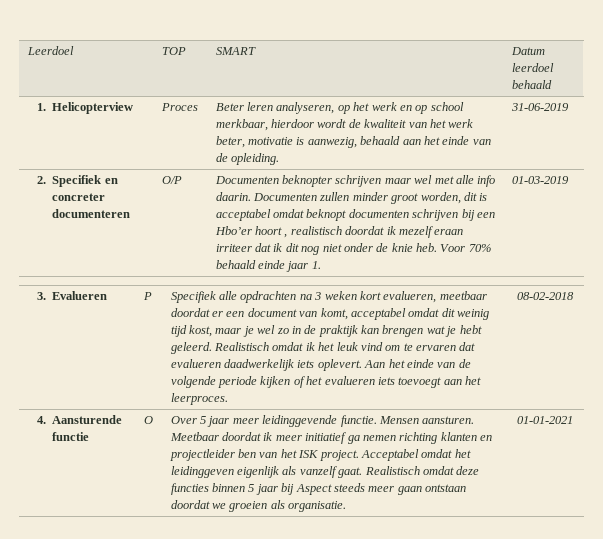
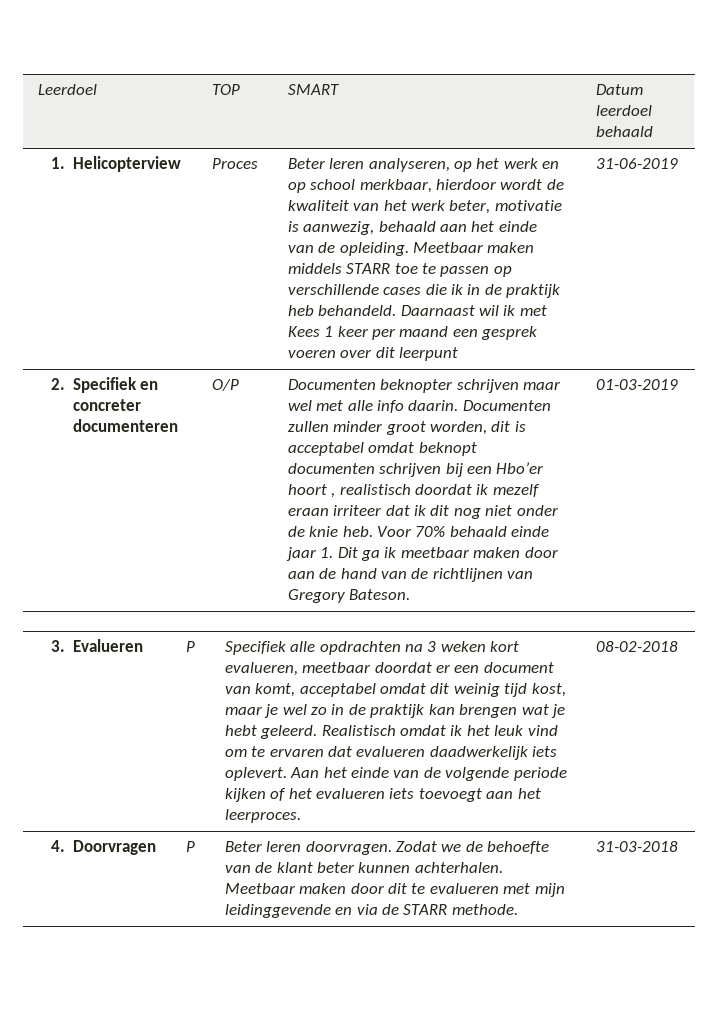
+ Meetbaar maken middels STARR toe te passen op verschillende cases die ik in de praktijk heb behandeld. Daarnaast wil ik met Kees 1 keer per maand een gesprek voeren over dit leerpunt
- Voor 70% behaald einde jaar 1.
+ Voor 70% behaald einde jaar 1. Dit ga ik meetbaar maken door aan de hand van de richtlijnen van Gregory Bateson.
- 4. Aansturende functie | O | Over 5 jaar meer leidinggevende functie. Mensen aansturen. Meetbaar doordat ik meer initiatief ga nemen richting klanten en projectleider ben van het ISK project. Acceptabel omdat het leidinggeven eigenlijk als vanzelf gaat. Realistisch omdat deze functies binnen 5 jaar bij Aspect steeds meer gaan ontstaan doordat we groeien als organisatie. | 01-01-2021
+ 4. Doorvragen | P | Beter leren doorvragen. Zodat we de behoefte van de klant beter kunnen achterhalen. Meetbaar maken door dit te evalueren met mijn leidinggevende en via de STARR methode. | 31-03-2018

